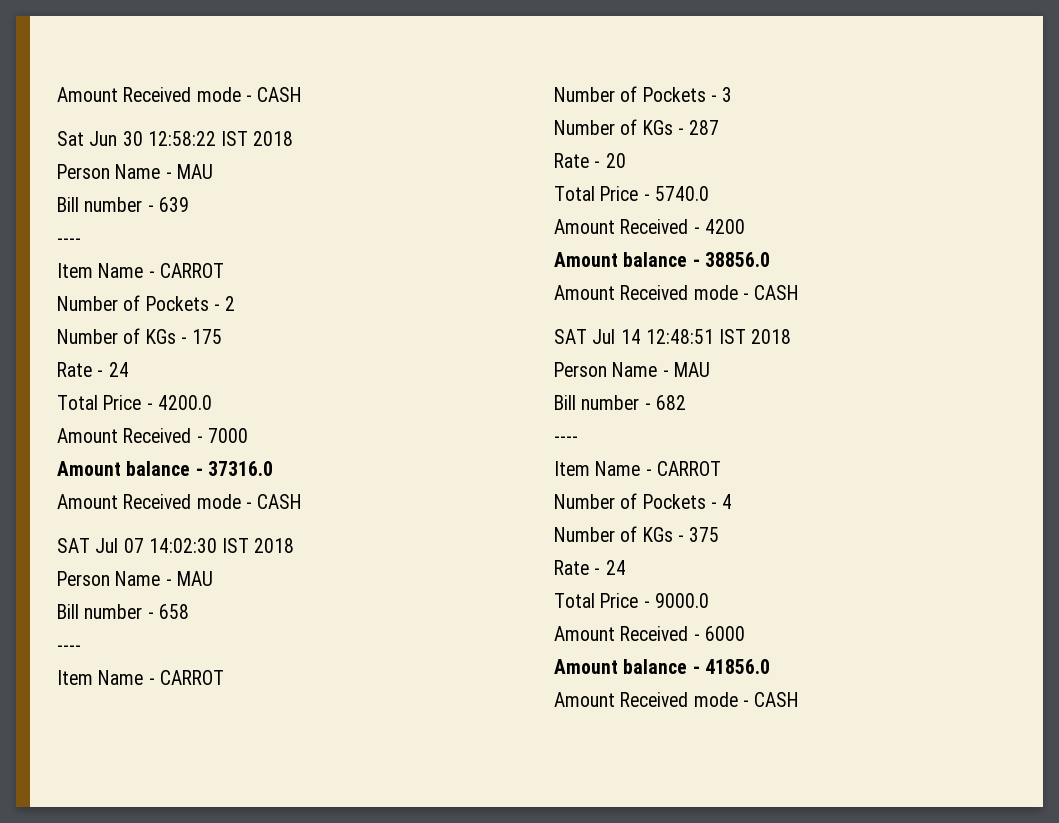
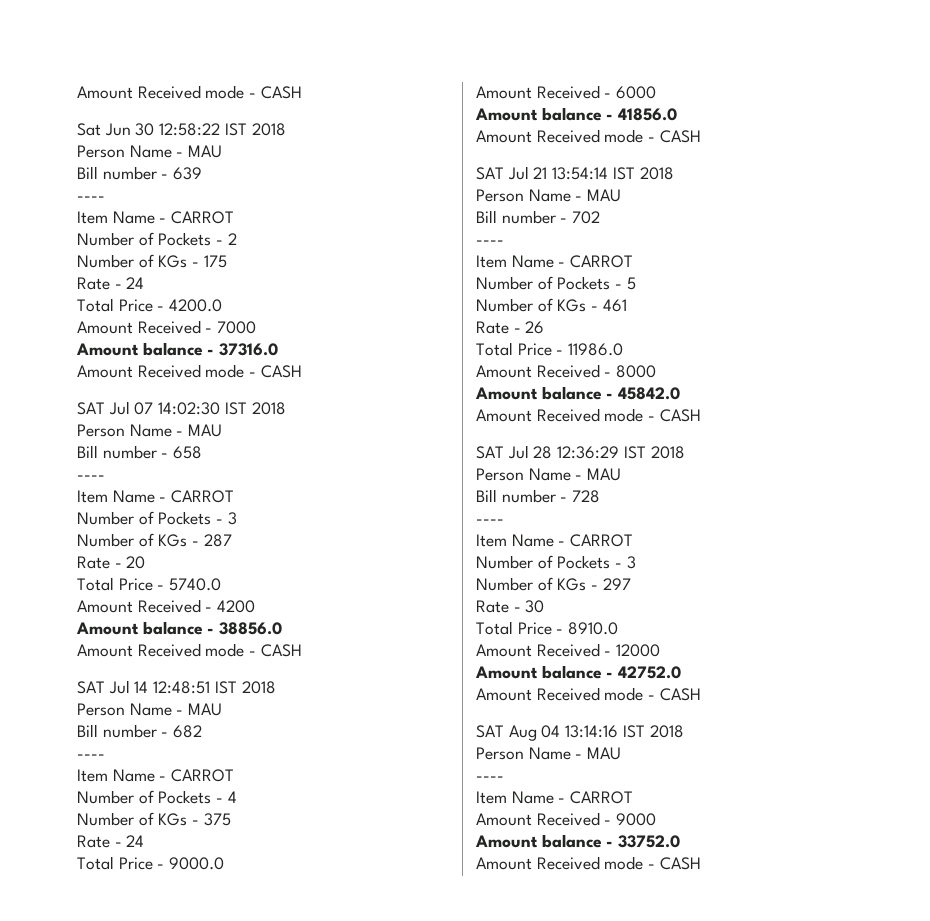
+ SAT Jul 21 13:54:14 IST 2018
+ Person Name - MAU
+ Bill number - 702
+ ----
+ Item Name - CARROT
+ Number of Pockets - 5
+ Number of KGs - 461
+ Rate - 26
+ Total Price - 11986.0
+ Amount Received - 8000
+ Amount balance - 45842.0
+ Amount Received mode - CASH
+ SAT Jul 28 12:36:29 IST 2018
+ Person Name - MAU
+ Bill number - 728
+ ----
+ Item Name - CARROT
+ Number of Pockets - 3
+ Number of KGs - 297
+ Rate - 30
+ Total Price - 8910.0
+ Amount Received - 12000
+ Amount balance - 42752.0
+ Amount Received mode - CASH
+ SAT Aug 04 13:14:16 IST 2018
+ Person Name - MAU
+ ----
+ Item Name - CARROT
+ Amount Received - 9000
+ Amount balance - 33752.0
+ Amount Received mode - CASH

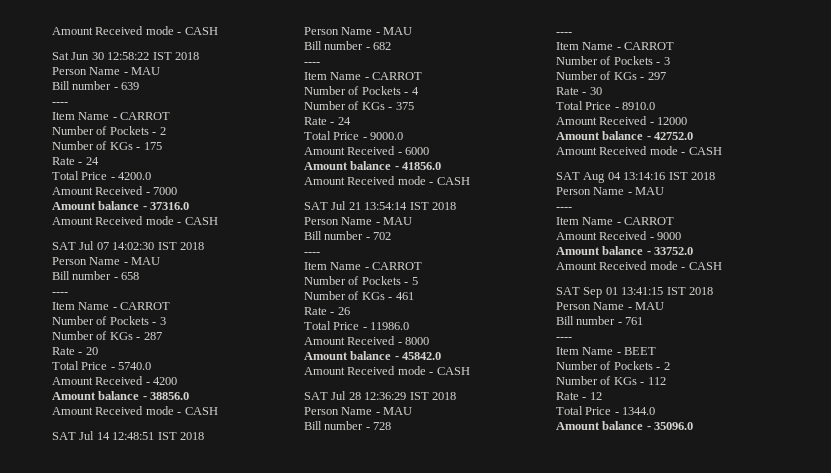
+ SAT Sep 01 13:41:15 IST 2018
+ Person Name - MAU
+ Bill number - 761
+ ----
+ Item Name - BEET
+ Number of Pockets - 2
+ Number of KGs - 112
+ Rate - 12
+ Total Price - 1344.0
+ Amount balance - 35096.0

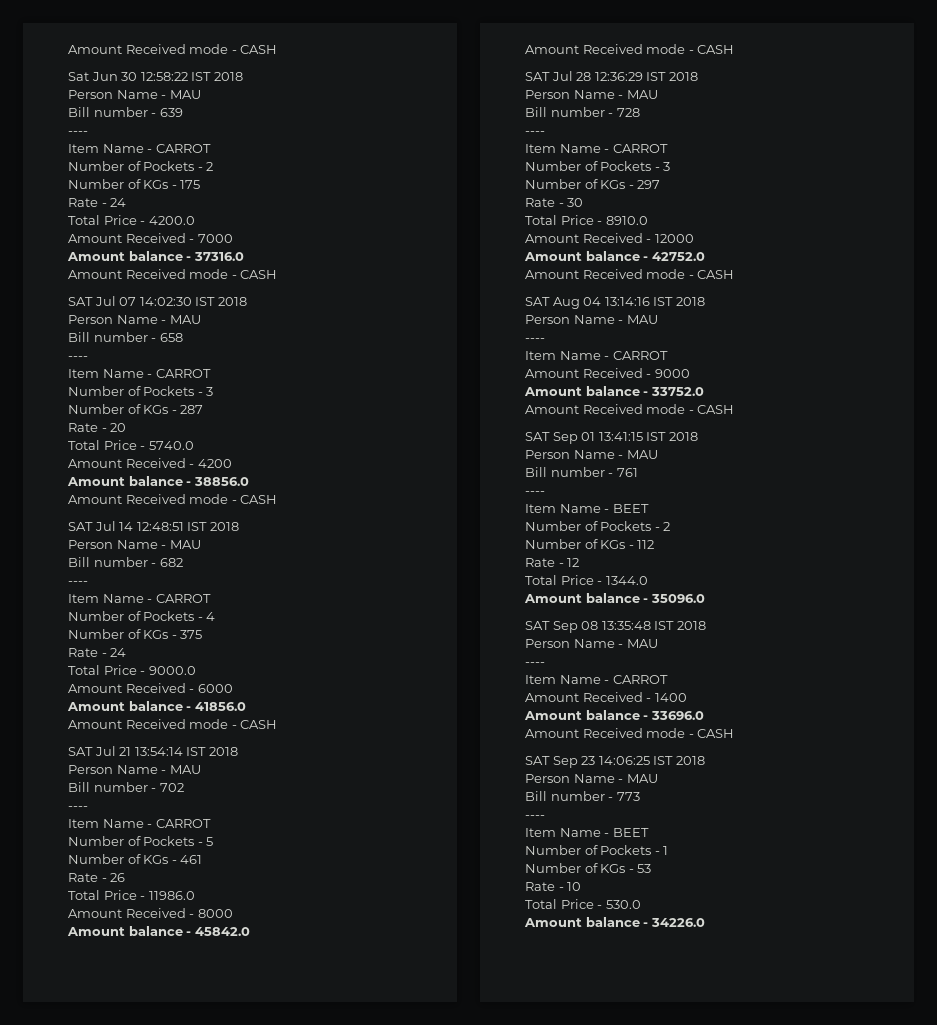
+ SAT Sep 08 13:35:48 IST 2018
+ Person Name - MAU
+ ----
+ Item Name - CARROT
+ Amount Received - 1400
+ Amount balance - 33696.0
+ Amount Received mode - CASH
+ SAT Sep 23 14:06:25 IST 2018
+ Person Name - MAU
+ Bill number - 773
+ ----
+ Item Name - BEET
+ Number of Pockets - 1
+ Number of KGs - 53
+ Rate - 10
+ Total Price - 530.0
+ Amount balance - 34226.0

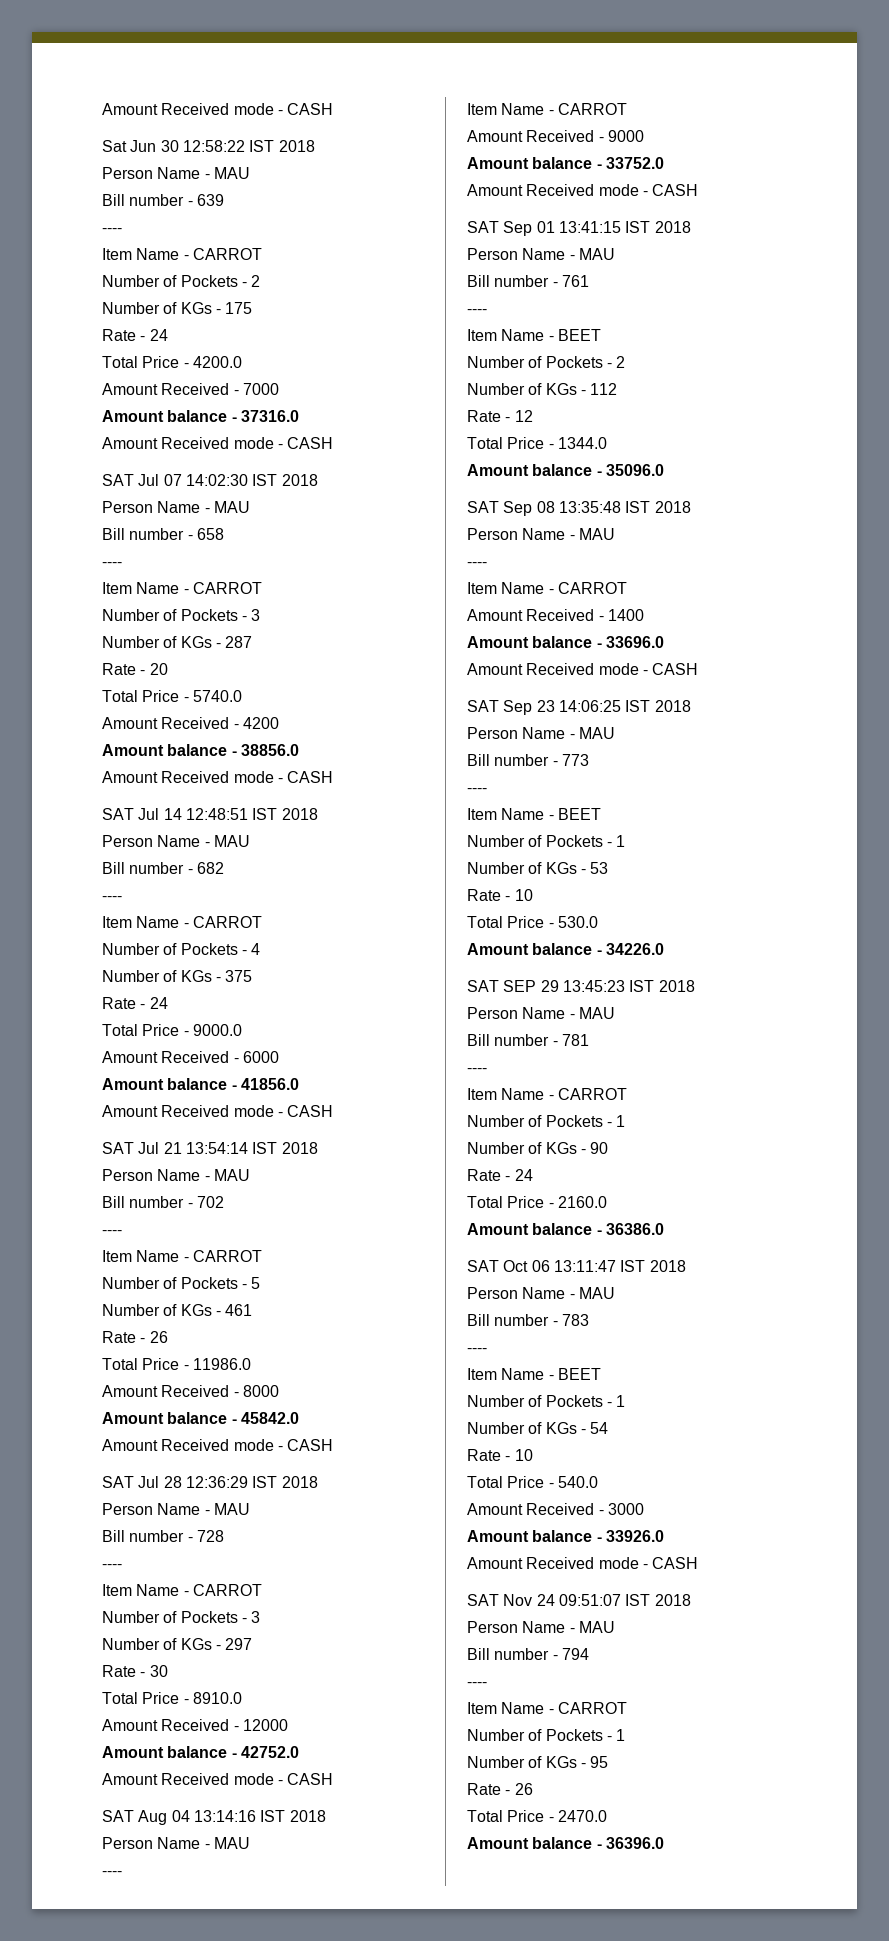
+ SAT SEP 29 13:45:23 IST 2018
+ Person Name - MAU
+ Bill number - 781
+ ----
+ Item Name - CARROT
+ Number of Pockets - 1
+ Number of KGs - 90
+ Rate - 24
+ Total Price - 2160.0
+ Amount balance - 36386.0
+ SAT Oct 06 13:11:47 IST 2018
+ Person Name - MAU
+ Bill number - 783
+ ----
+ Item Name - BEET
+ Number of Pockets - 1
+ Number of KGs - 54
+ Rate - 10
+ Total Price - 540.0
+ Amount Received - 3000
+ Amount balance - 33926.0
+ Amount Received mode - CASH
+ SAT Nov 24 09:51:07 IST 2018
+ Person Name - MAU
+ Bill number - 794
+ ----
+ Item Name - CARROT
+ Number of Pockets - 1
+ Number of KGs - 95
+ Rate - 26
+ Total Price - 2470.0
+ Amount balance - 36396.0

